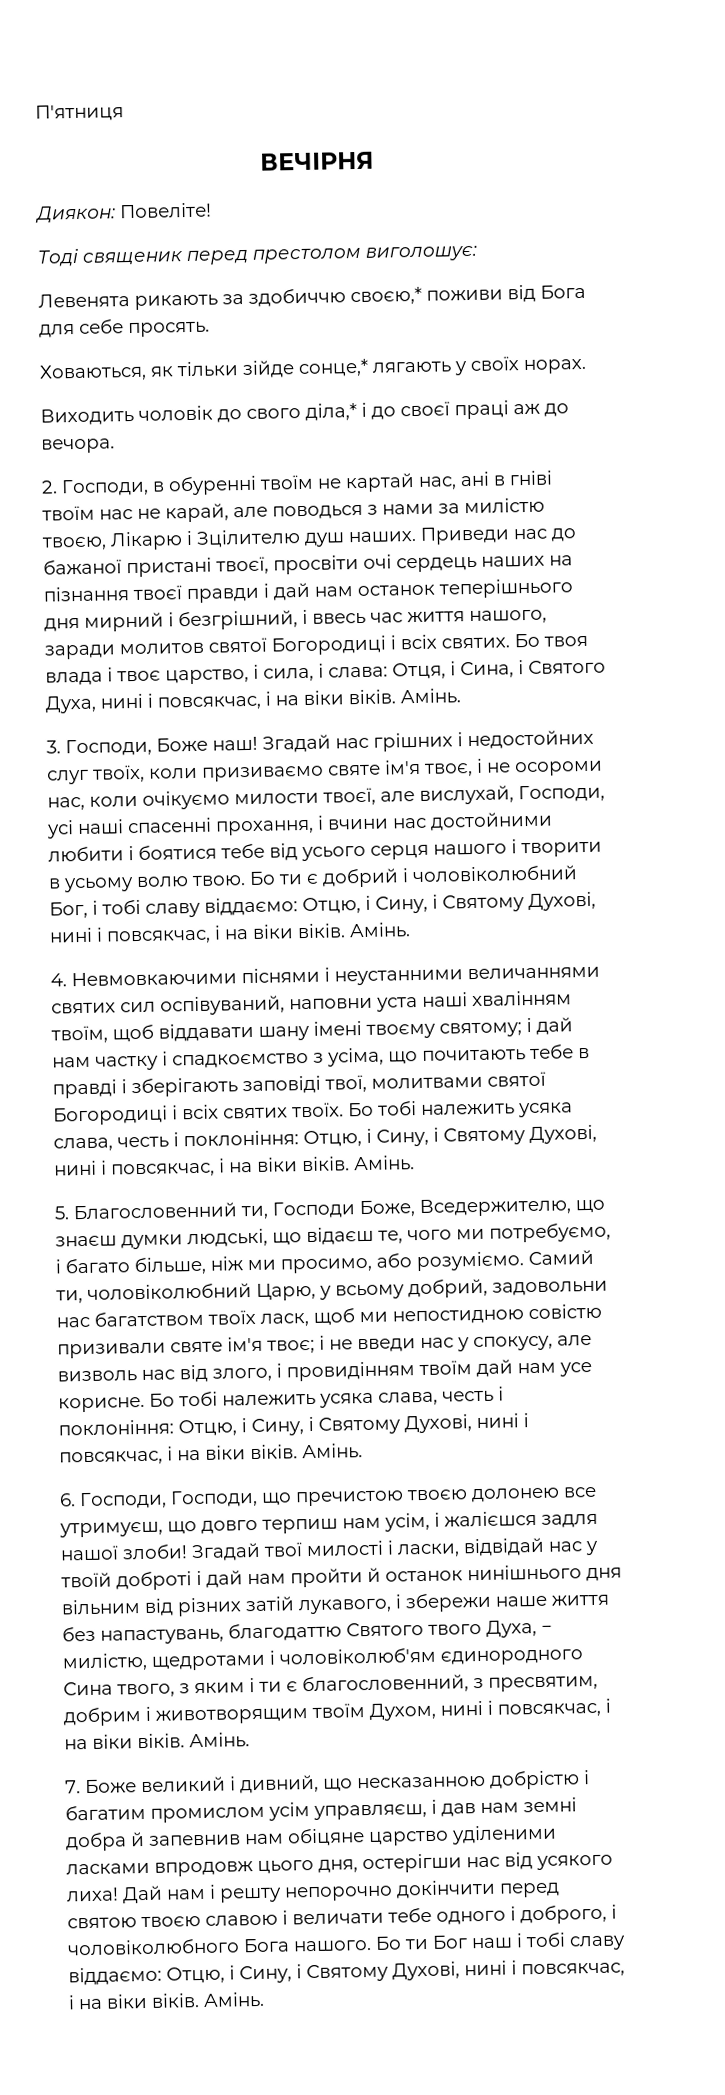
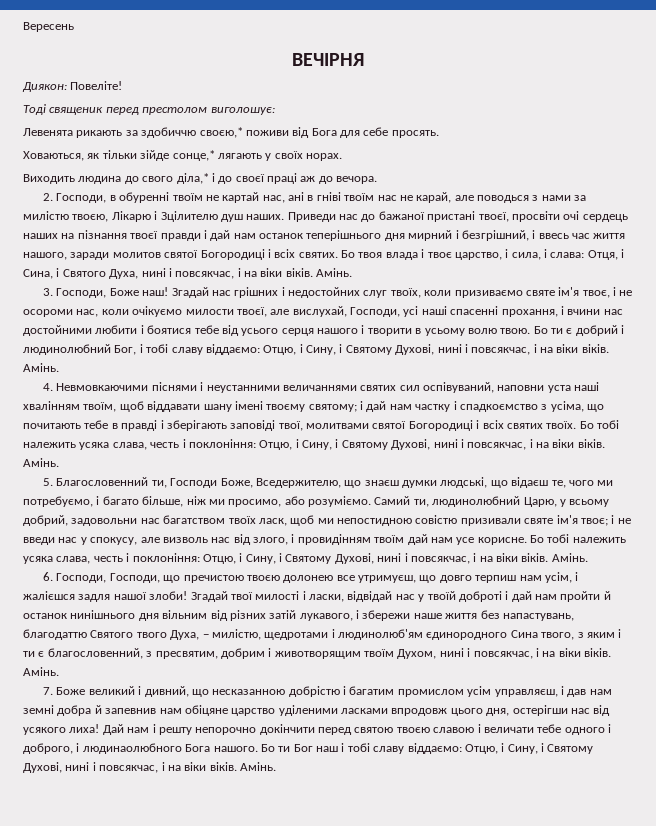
- П'ятниця
+ Вересень
- Виходить чоловік до свого діла,* і до своєї праці аж до вечора.
+ Виходить людина до свого діла,* і до своєї праці аж до вечора.
- Бо ти є добрий і чоловіколюбний Бог, і тобі славу віддаємо: Отцю, і Сину, і Святому Духові, нині і повсякчас, і на віки віків.
+ Бо ти є добрий і людинолюбний Бог, і тобі славу віддаємо: Отцю, і Сину, і Святому Духові, нині і повсякчас, і на віки віків.
- Самий ти, чоловіколюбний Царю, у всьому добрий, задовольни нас багатством твоїх ласк, щоб ми непостидною совістю призивали святе ім'я твоє; і не введи нас у спокусу, але визволь нас від злого, і провидінням твоїм дай нам усе корисне.
+ Самий ти, людинолюбний Царю, у всьому добрий, задовольни нас багатством твоїх ласк, щоб ми непостидною совістю призивали святе ім'я твоє; і не введи нас у спокусу, але визволь нас від злого, і провидінням твоїм дай нам усе корисне.
- Згадай твої милості і ласки, відвідай нас у твоїй доброті і дай нам пройти й останок нинішнього дня вільним від різних затій лукавого, і збережи наше життя без напастувань, благодаттю Святого твого Духа, − милістю, щедротами і чоловіколюб'ям єдинородного Сина твого, з яким і ти є благословенний, з пресвятим, добрим і животворящим твоїм Духом, нині і повсякчас, і на віки віків.
+ Згадай твої милості і ласки, відвідай нас у твоїй доброті і дай нам пройти й останок нинішнього дня вільним від різних затій лукавого, і збережи наше життя без напастувань, благодаттю Святого твого Духа, − милістю, щедротами і людинолюб'ям єдинородного Сина твого, з яким і ти є благословенний, з пресвятим, добрим і животворящим твоїм Духом, нині і повсякчас, і на віки віків.
- Дай нам і решту непорочно докінчити перед святою твоєю славою і величати тебе одного і доброго, і чоловіколюбного Бога нашого.
+ Дай нам і решту непорочно докінчити перед святою твоєю славою і величати тебе одного і доброго, і людинаолюбного Бога нашого.

